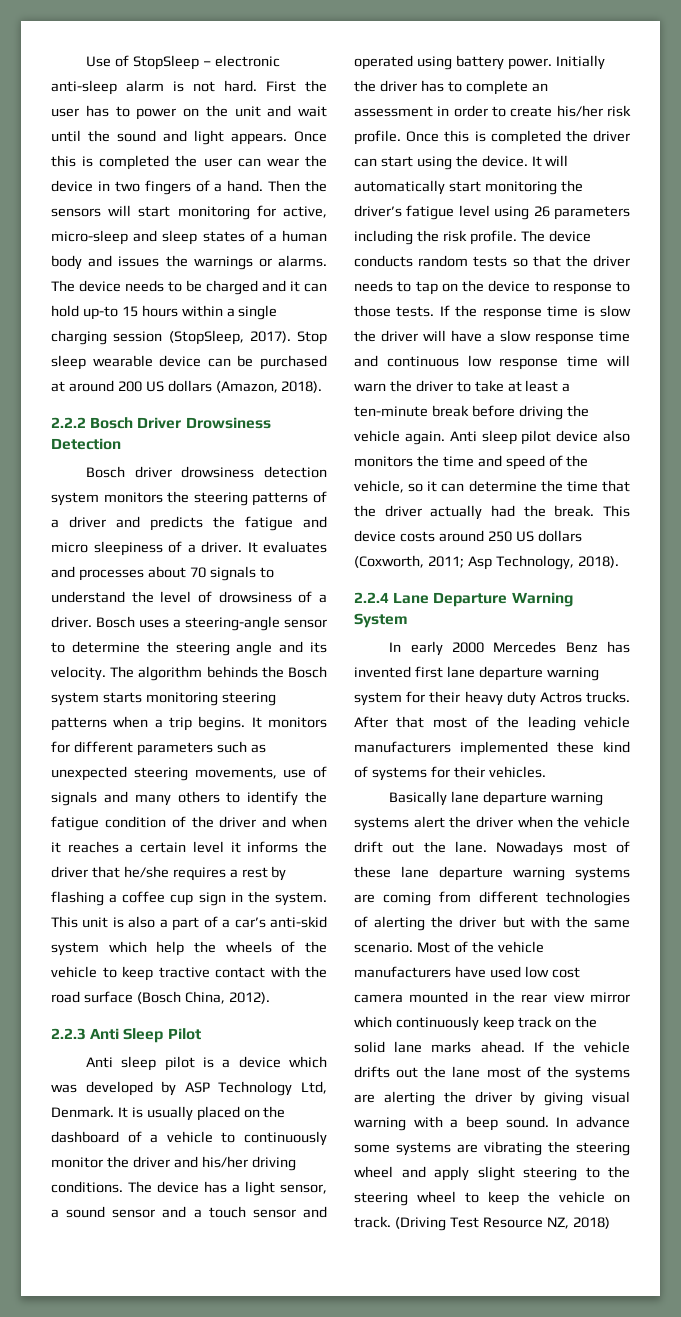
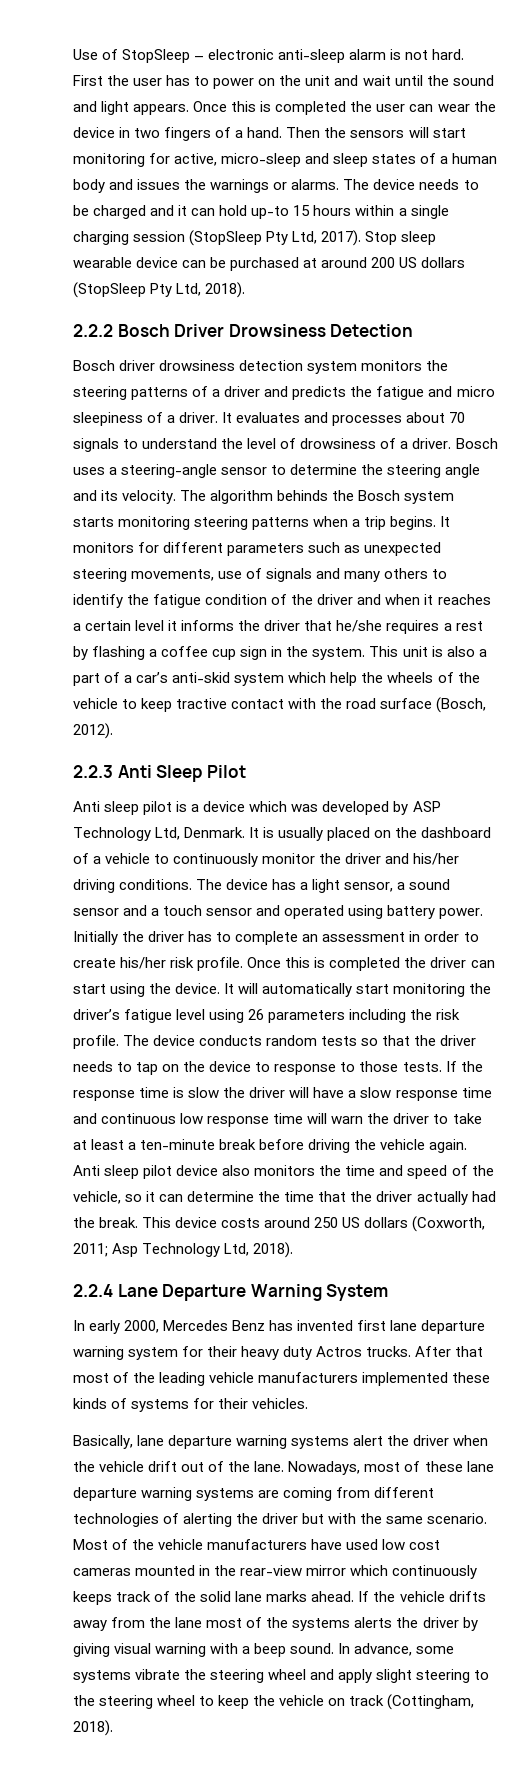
- The device needs to be charged and it can hold up-to 15 hours within a single charging session (StopSleep, 2017).
+ The device needs to be charged and it can hold up-to 15 hours within a single charging session (StopSleep Pty Ltd, 2017).
- Stop sleep wearable device can be purchased at around 200 US dollars (Amazon, 2018).
+ Stop sleep wearable device can be purchased at around 200 US dollars (StopSleep Pty Ltd, 2018).
- This unit is also a part of a car’s anti-skid system which help the wheels of the vehicle to keep tractive contact with the road surface (Bosch China, 2012).
+ This unit is also a part of a car’s anti-skid system which help the wheels of the vehicle to keep tractive contact with the road surface (Bosch, 2012).
- This device costs around 250 US dollars (Coxworth, 2011; Asp Technology, 2018).
+ This device costs around 250 US dollars (Coxworth, 2011; Asp Technology Ltd, 2018).
- In early 2000 Mercedes Benz has invented first lane departure warning system for their heavy duty Actros trucks.
+ In early 2000, Mercedes Benz has invented first lane departure warning system for their heavy duty Actros trucks.
- After that most of the leading vehicle manufacturers implemented these kind of systems for their vehicles.
+ After that most of the leading vehicle manufacturers implemented these kinds of systems for their vehicles.
- Basically lane departure warning systems alert the driver when the vehicle drift out the lane.
+ Basically, lane departure warning systems alert the driver when the vehicle drift out of the lane.
- Nowadays most of these lane departure warning systems are coming from different technologies of alerting the driver but with the same scenario.
+ Nowadays, most of these lane departure warning systems are coming from different technologies of alerting the driver but with the same scenario.
- Most of the vehicle manufacturers have used low cost camera mounted in the rear view mirror which continuously keep track on the solid lane marks ahead.
+ Most of the vehicle manufacturers have used low cost cameras mounted in the rear-view mirror which continuously keeps track of the solid lane marks ahead.
- If the vehicle drifts out the lane most of the systems are alerting the driver by giving visual warning with a beep sound.
+ If the vehicle drifts away from the lane most of the systems alerts the driver by giving visual warning with a beep sound.
- In advance some systems are vibrating the steering wheel and apply slight steering to the steering wheel to keep the vehicle on track. (Driving Test Resource NZ, 2018)
+ In advance, some systems vibrate the steering wheel and apply slight steering to the steering wheel to keep the vehicle on track (Cottingham, 2018).

